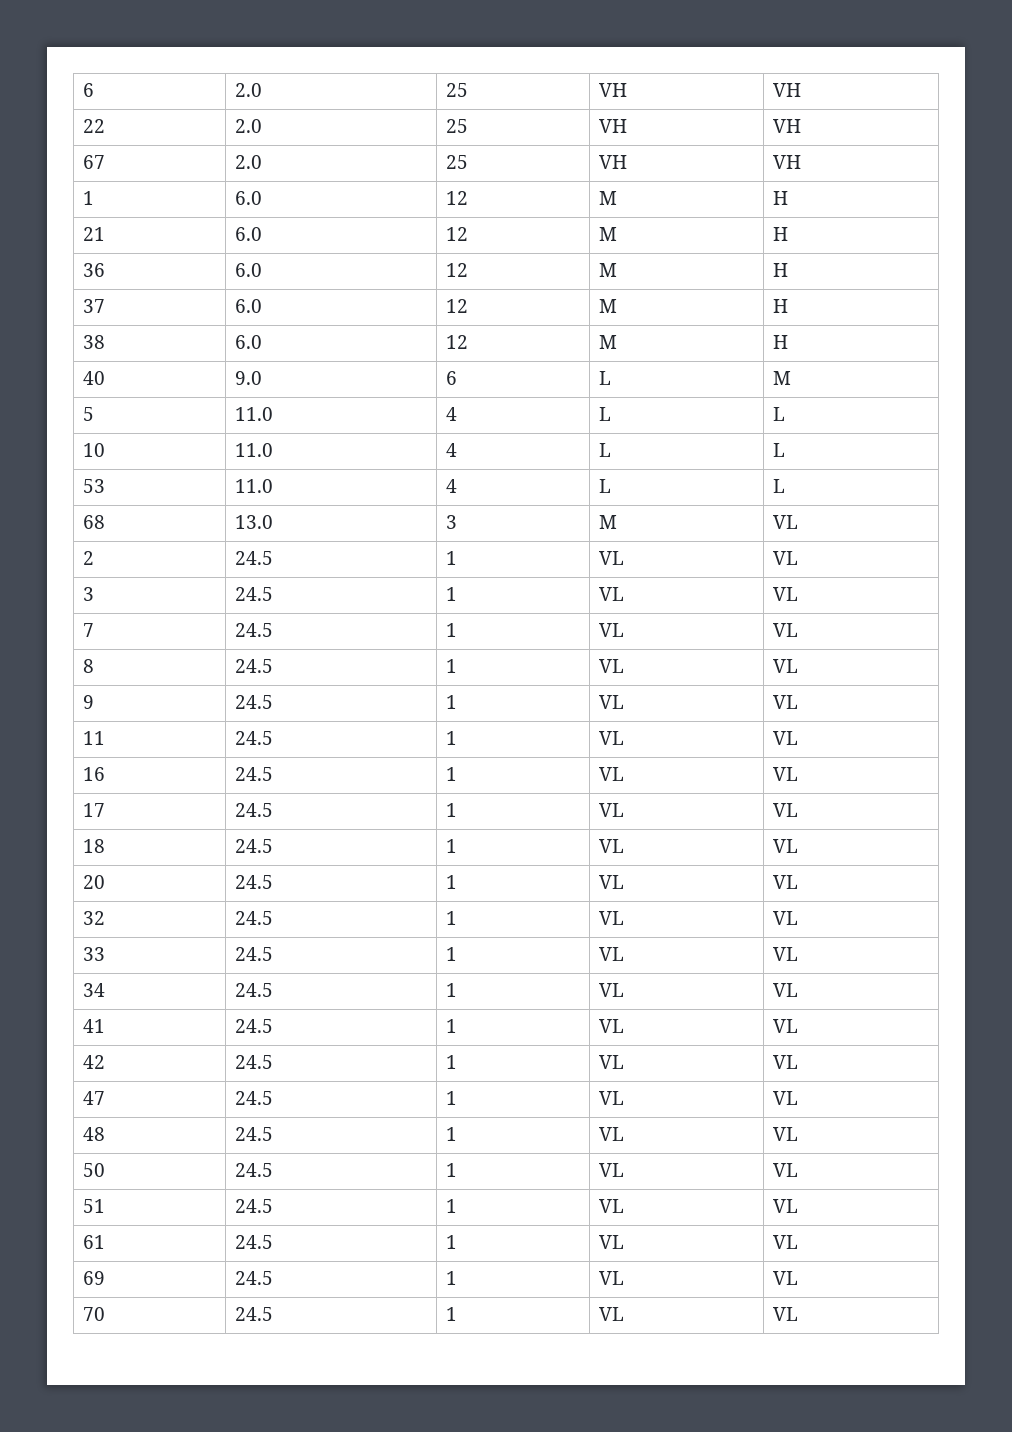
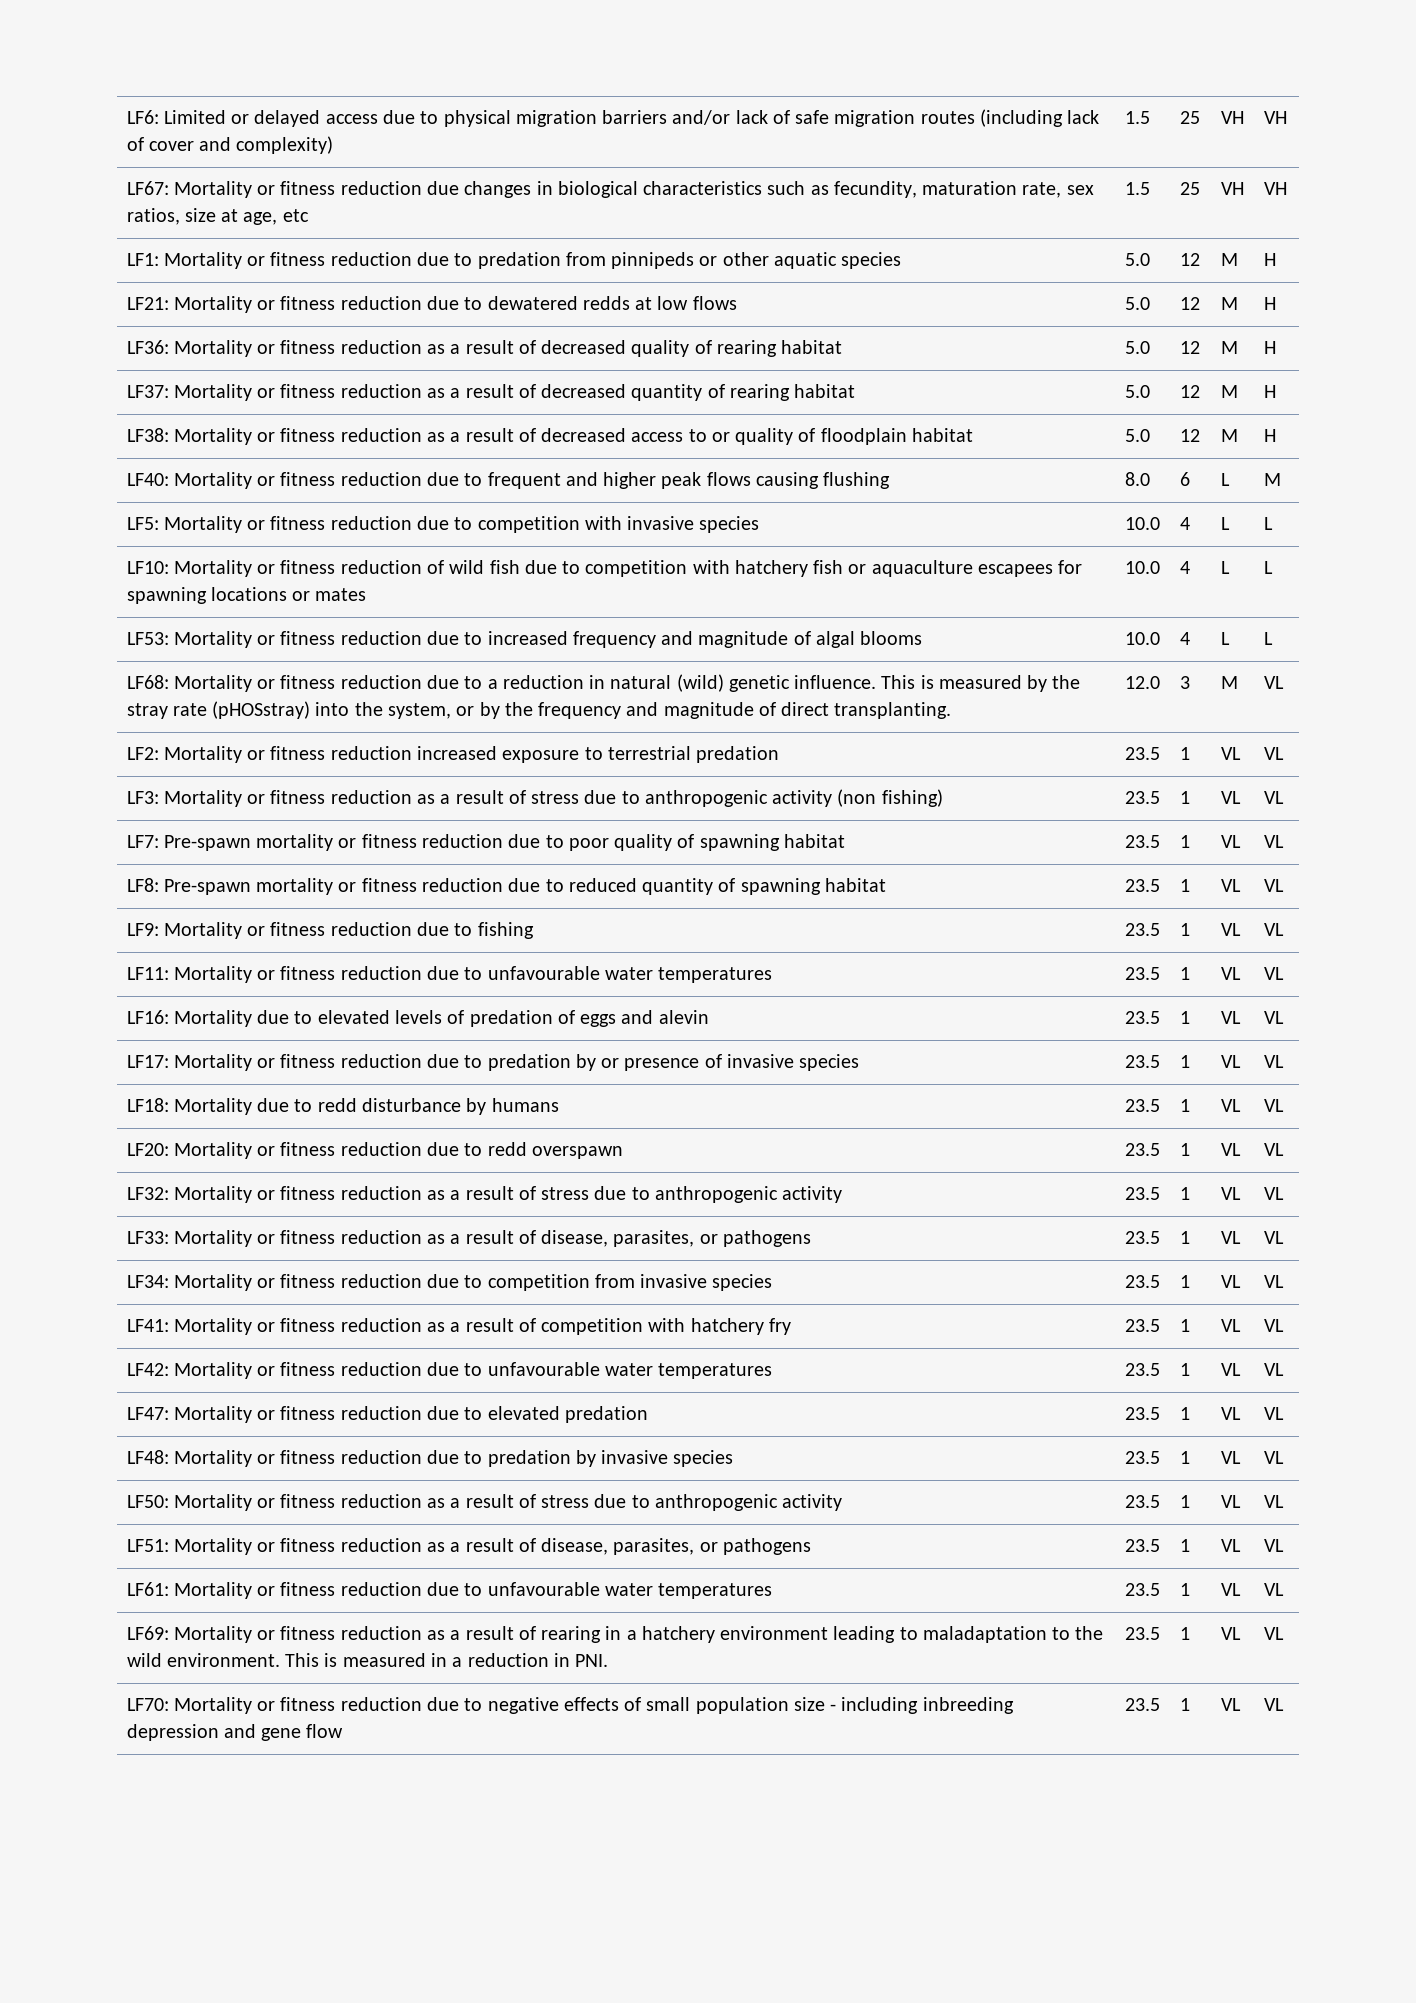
- 6 | 2.0 | 25 | VH | VH
- 22 | 2.0 | 25 | VH | VH
- 67 | 2.0 | 25 | VH | VH
- 1 | 6.0 | 12 | M | H
- 21 | 6.0 | 12 | M | H
- 36 | 6.0 | 12 | M | H
- 37 | 6.0 | 12 | M | H
- 38 | 6.0 | 12 | M | H
- 40 | 9.0 | 6 | L | M
- 5 | 11.0 | 4 | L | L
- 10 | 11.0 | 4 | L | L
- 53 | 11.0 | 4 | L | L
- 68 | 13.0 | 3 | M | VL
- 2 | 24.5 | 1 | VL | VL
- 3 | 24.5 | 1 | VL | VL
- 7 | 24.5 | 1 | VL | VL
- 8 | 24.5 | 1 | VL | VL
- 9 | 24.5 | 1 | VL | VL
- 11 | 24.5 | 1 | VL | VL
- 16 | 24.5 | 1 | VL | VL
- 17 | 24.5 | 1 | VL | VL
- 18 | 24.5 | 1 | VL | VL
- 20 | 24.5 | 1 | VL | VL
- 32 | 24.5 | 1 | VL | VL
- 33 | 24.5 | 1 | VL | VL
- 34 | 24.5 | 1 | VL | VL
- 41 | 24.5 | 1 | VL | VL
- 42 | 24.5 | 1 | VL | VL
- 47 | 24.5 | 1 | VL | VL
- 48 | 24.5 | 1 | VL | VL
- 50 | 24.5 | 1 | VL | VL
- 51 | 24.5 | 1 | VL | VL
- 61 | 24.5 | 1 | VL | VL
- 69 | 24.5 | 1 | VL | VL
- 70 | 24.5 | 1 | VL | VL
+ LF6: Limited or delayed access due to physical migration barriers and/or lack of safe migration routes (including lack of cover and complexity) | 1.5 | 25 | VH | VH
+ LF67: Mortality or fitness reduction due changes in biological characteristics such as fecundity, maturation rate, sex ratios, size at age, etc | 1.5 | 25 | VH | VH
+ LF1: Mortality or fitness reduction due to predation from pinnipeds or other aquatic species | 5.0 | 12 | M | H
+ LF21: Mortality or fitness reduction due to dewatered redds at low flows | 5.0 | 12 | M | H
+ LF36: Mortality or fitness reduction as a result of decreased quality of rearing habitat | 5.0 | 12 | M | H
+ LF37: Mortality or fitness reduction as a result of decreased quantity of rearing habitat | 5.0 | 12 | M | H
+ LF38: Mortality or fitness reduction as a result of decreased access to or quality of floodplain habitat | 5.0 | 12 | M | H
+ LF40: Mortality or fitness reduction due to frequent and higher peak flows causing flushing | 8.0 | 6 | L | M
+ LF5: Mortality or fitness reduction due to competition with invasive species | 10.0 | 4 | L | L
+ LF10: Mortality or fitness reduction of wild fish due to competition with hatchery fish or aquaculture escapees for spawning locations or mates | 10.0 | 4 | L | L
+ LF53: Mortality or fitness reduction due to increased frequency and magnitude of algal blooms | 10.0 | 4 | L | L
+ LF68: Mortality or fitness reduction due to a reduction in natural (wild) genetic influence. This is measured by the stray rate (pHOSstray) into the system, or by the frequency and magnitude of direct transplanting. | 12.0 | 3 | M | VL
+ LF2: Mortality or fitness reduction increased exposure to terrestrial predation | 23.5 | 1 | VL | VL
+ LF3: Mortality or fitness reduction as a result of stress due to anthropogenic activity (non fishing) | 23.5 | 1 | VL | VL
+ LF7: Pre-spawn mortality or fitness reduction due to poor quality of spawning habitat | 23.5 | 1 | VL | VL
+ LF8: Pre-spawn mortality or fitness reduction due to reduced quantity of spawning habitat | 23.5 | 1 | VL | VL
+ LF9: Mortality or fitness reduction due to fishing | 23.5 | 1 | VL | VL
+ LF11: Mortality or fitness reduction due to unfavourable water temperatures | 23.5 | 1 | VL | VL
+ LF16: Mortality due to elevated levels of predation of eggs and alevin | 23.5 | 1 | VL | VL
+ LF17: Mortality or fitness reduction due to predation by or presence of invasive species | 23.5 | 1 | VL | VL
+ LF18: Mortality due to redd disturbance by humans | 23.5 | 1 | VL | VL
+ LF20: Mortality or fitness reduction due to redd overspawn | 23.5 | 1 | VL | VL
+ LF32: Mortality or fitness reduction as a result of stress due to anthropogenic activity | 23.5 | 1 | VL | VL
+ LF33: Mortality or fitness reduction as a result of disease, parasites, or pathogens | 23.5 | 1 | VL | VL
+ LF34: Mortality or fitness reduction due to competition from invasive species | 23.5 | 1 | VL | VL
+ LF41: Mortality or fitness reduction as a result of competition with hatchery fry | 23.5 | 1 | VL | VL
+ LF42: Mortality or fitness reduction due to unfavourable water temperatures | 23.5 | 1 | VL | VL
+ LF47: Mortality or fitness reduction due to elevated predation | 23.5 | 1 | VL | VL
+ LF48: Mortality or fitness reduction due to predation by invasive species | 23.5 | 1 | VL | VL
+ LF50: Mortality or fitness reduction as a result of stress due to anthropogenic activity | 23.5 | 1 | VL | VL
+ LF51: Mortality or fitness reduction as a result of disease, parasites, or pathogens | 23.5 | 1 | VL | VL
+ LF61: Mortality or fitness reduction due to unfavourable water temperatures | 23.5 | 1 | VL | VL
+ LF69: Mortality or fitness reduction as a result of rearing in a hatchery environment leading to maladaptation to the wild environment. This is measured in a reduction in PNI. | 23.5 | 1 | VL | VL
+ LF70: Mortality or fitness reduction due to negative effects of small population size - including inbreeding depression and gene flow | 23.5 | 1 | VL | VL

